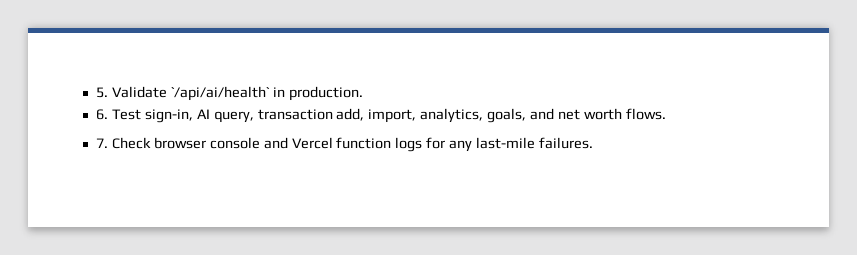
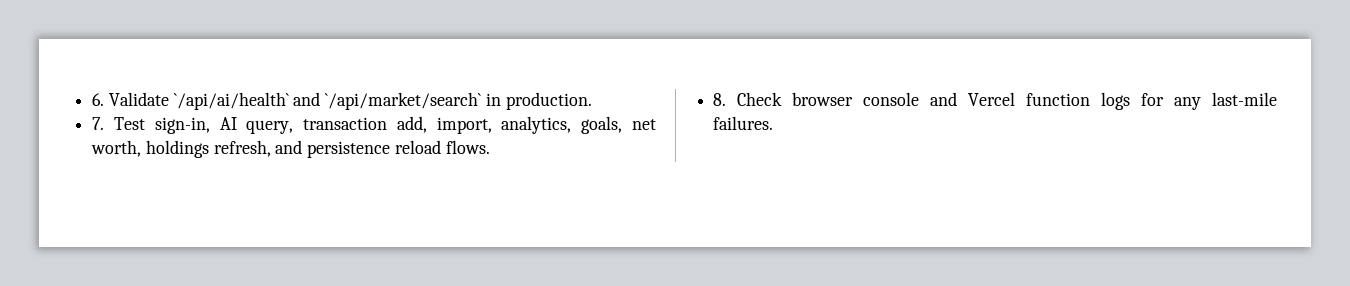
- 5. Validate `/api/ai/health` in production.
+ 6. Validate `/api/ai/health` and `/api/market/search` in production.
- 6. Test sign-in, AI query, transaction add, import, analytics, goals, and net worth flows.
+ 7. Test sign-in, AI query, transaction add, import, analytics, goals, net worth, holdings refresh, and persistence reload flows.
- 7. Check browser console and Vercel function logs for any last-mile failures.
+ 8. Check browser console and Vercel function logs for any last-mile failures.

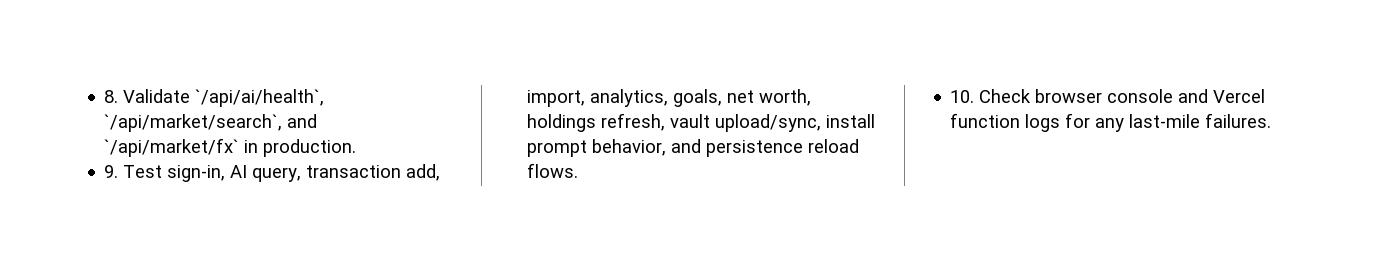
- 6. Validate `/api/ai/health` and `/api/market/search` in production.
+ 8. Validate `/api/ai/health`, `/api/market/search`, and `/api/market/fx` in production.
- 7. Test sign-in, AI query, transaction add, import, analytics, goals, net worth, holdings refresh, and persistence reload flows.
+ 9. Test sign-in, AI query, transaction add, import, analytics, goals, net worth, holdings refresh, vault upload/sync, install prompt behavior, and persistence reload flows.
- 8. Check browser console and Vercel function logs for any last-mile failures.
+ 10. Check browser console and Vercel function logs for any last-mile failures.

